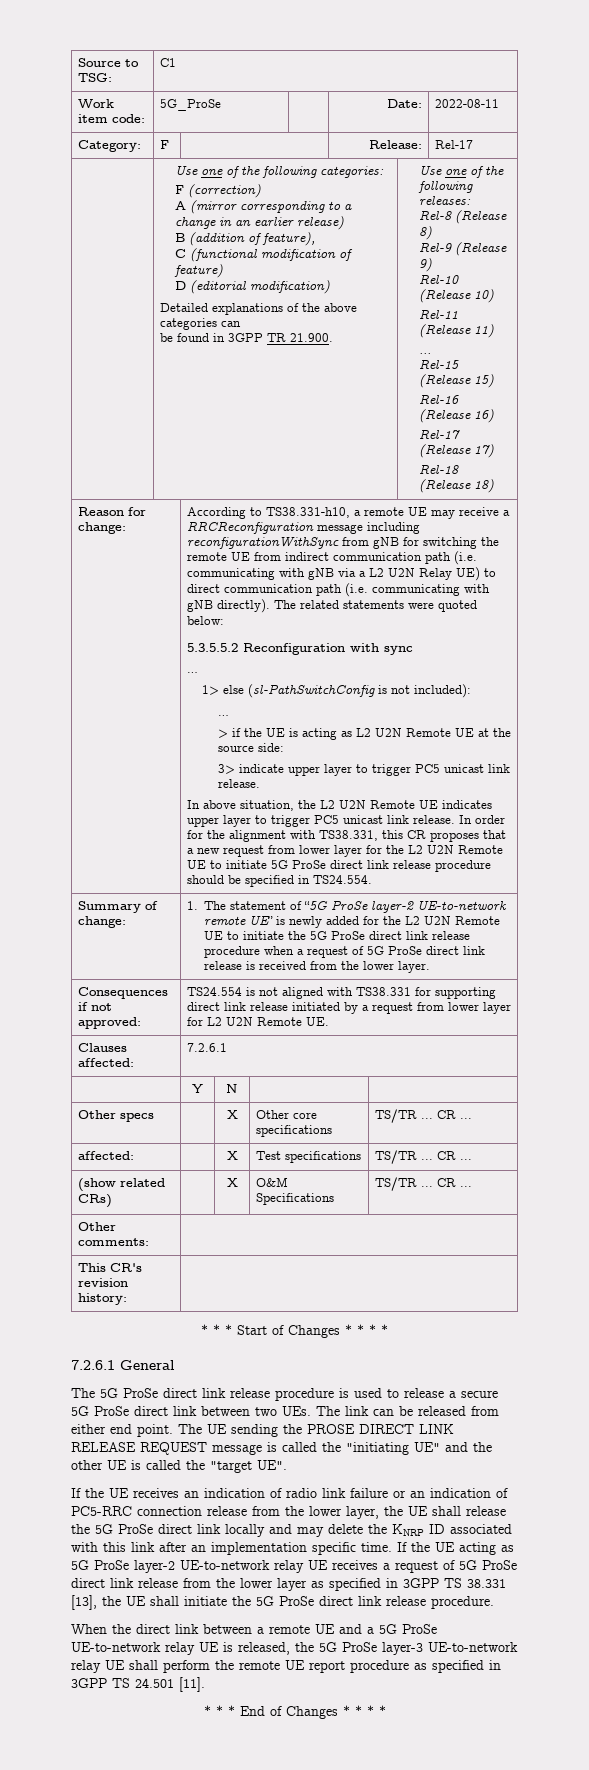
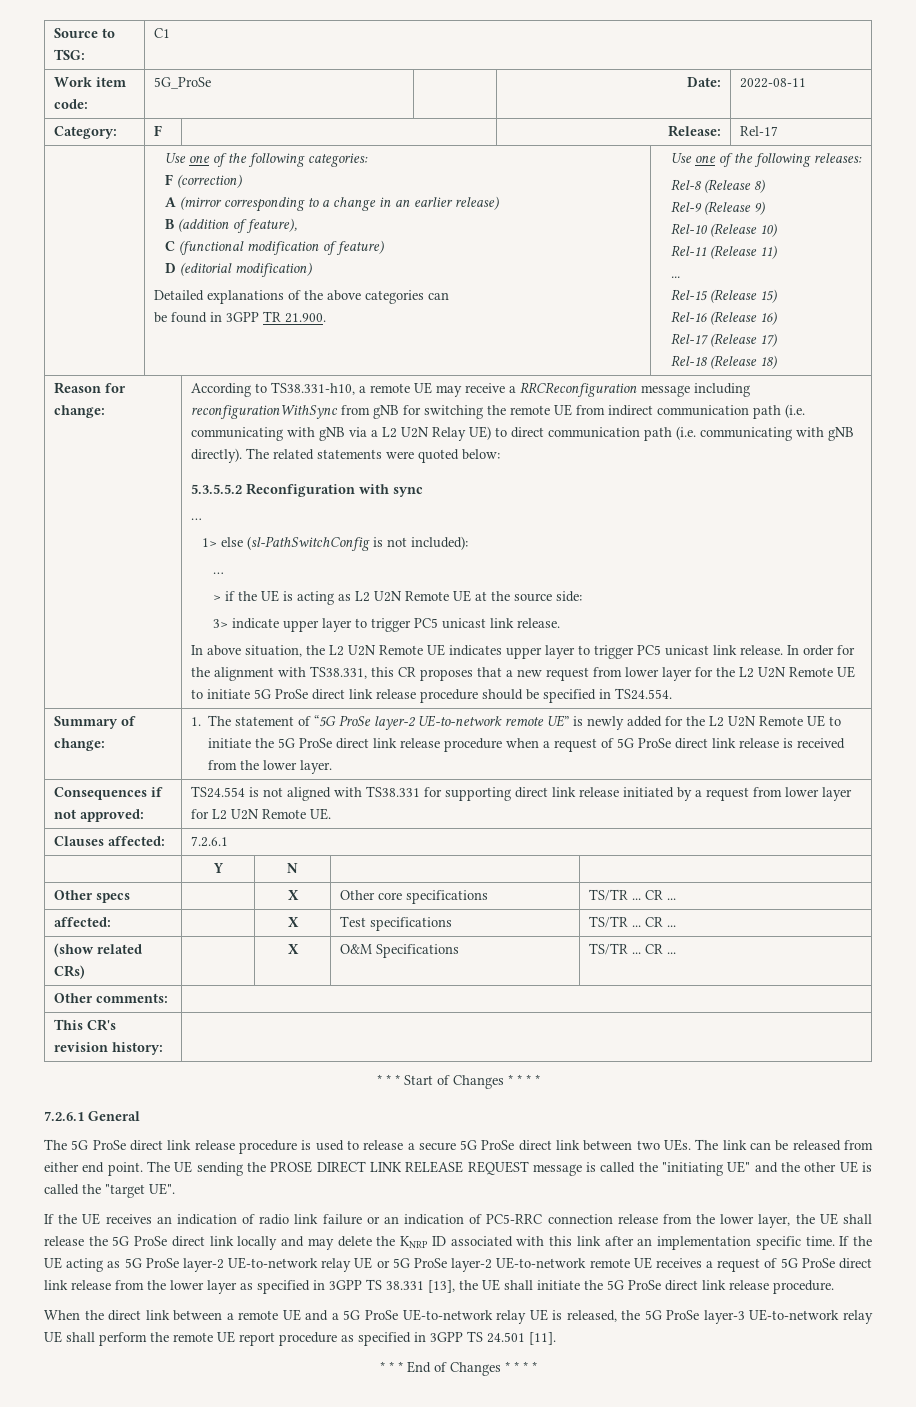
- If the UE acting as 5G ProSe layer-2 UE-to-network relay UE receives a request of 5G ProSe direct link release from the lower layer as specified in 3GPP TS 38.331 [13], the UE shall initiate the 5G ProSe direct link release procedure.
+ If the UE acting as 5G ProSe layer-2 UE-to-network relay UE or 5G ProSe layer-2 UE-to-network remote UE receives a request of 5G ProSe direct link release from the lower layer as specified in 3GPP TS 38.331 [13], the UE shall initiate the 5G ProSe direct link release procedure.

